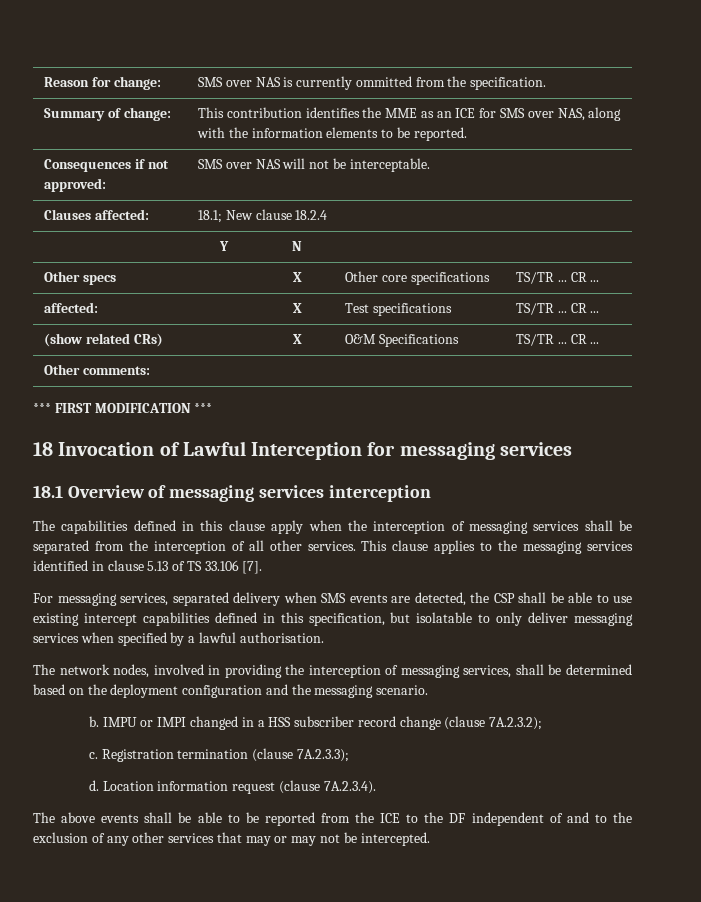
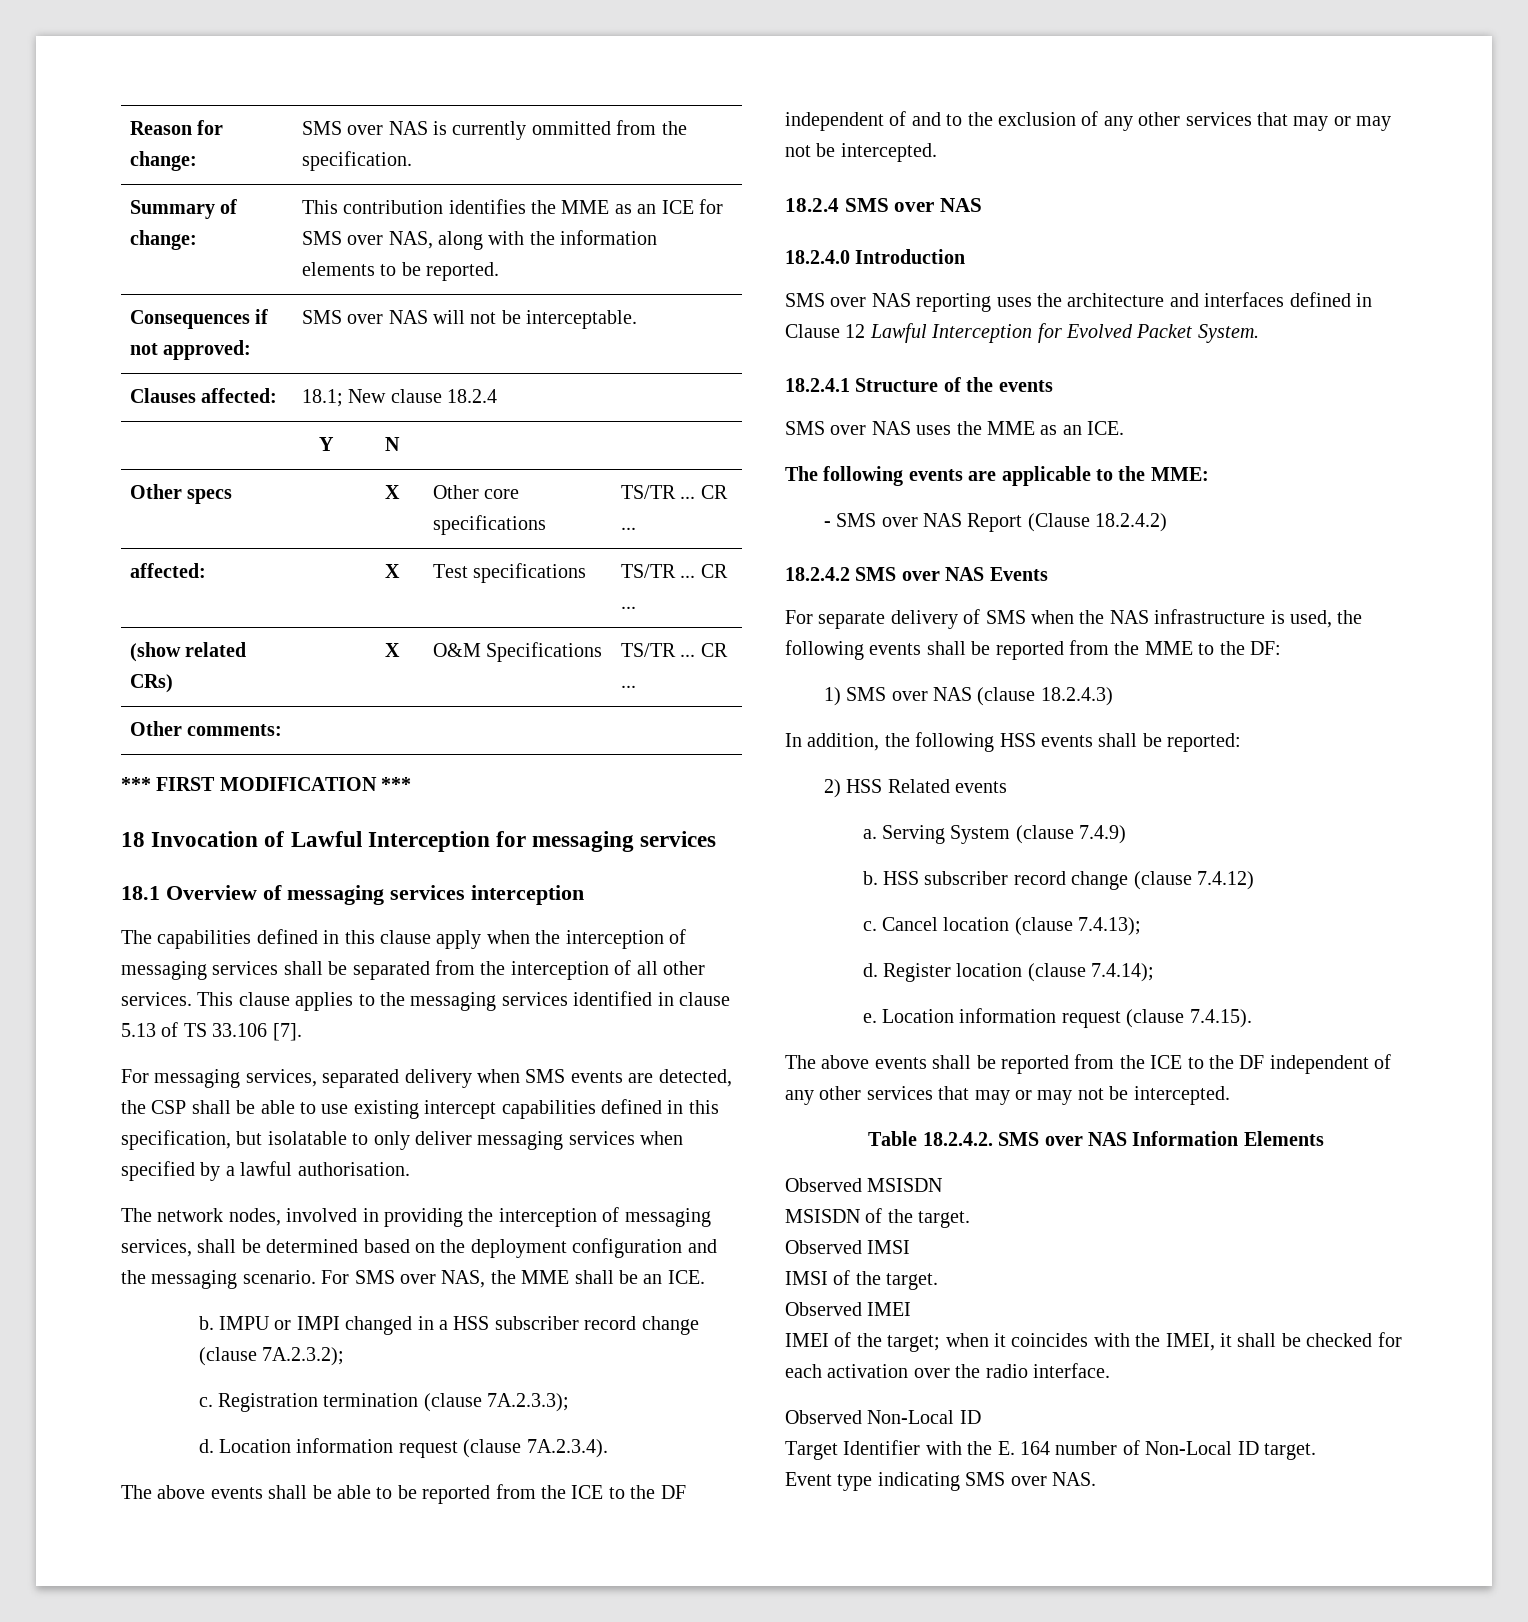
+ For SMS over NAS, the MME shall be an ICE.
+ 18.2.4 SMS over NAS
+ 18.2.4.0 Introduction
+ SMS over NAS reporting uses the architecture and interfaces defined in Clause 12 Lawful Interception for Evolved Packet System.
+ 18.2.4.1 Structure of the events
+ SMS over NAS uses the MME as an ICE.
+ The following events are applicable to the MME:
+ - SMS over NAS Report (Clause 18.2.4.2)
+ 18.2.4.2 SMS over NAS Events
+ For separate delivery of SMS when the NAS infrastructure is used, the following events shall be reported from the MME to the DF:
+ 1) SMS over NAS (clause 18.2.4.3)
+ In addition, the following HSS events shall be reported:
+ 2) HSS Related events
+ a. Serving System (clause 7.4.9)
+ b. HSS subscriber record change (clause 7.4.12)
+ c. Cancel location (clause 7.4.13);
+ d. Register location (clause 7.4.14);
+ e. Location information request (clause 7.4.15).
+ The above events shall be reported from the ICE to the DF independent of any other services that may or may not be intercepted.
+ Table 18.2.4.2. SMS over NAS Information Elements
+ Observed MSISDN
+ MSISDN of the target.
+ Observed IMSI
+ IMSI of the target.
+ Observed IMEI
+ IMEI of the target; when it coincides with the IMEI, it shall be checked for each activation over the radio interface.
+ Observed Non-Local ID
+ Target Identifier with the E. 164 number of Non-Local ID target.
+ Event type indicating SMS over NAS.

